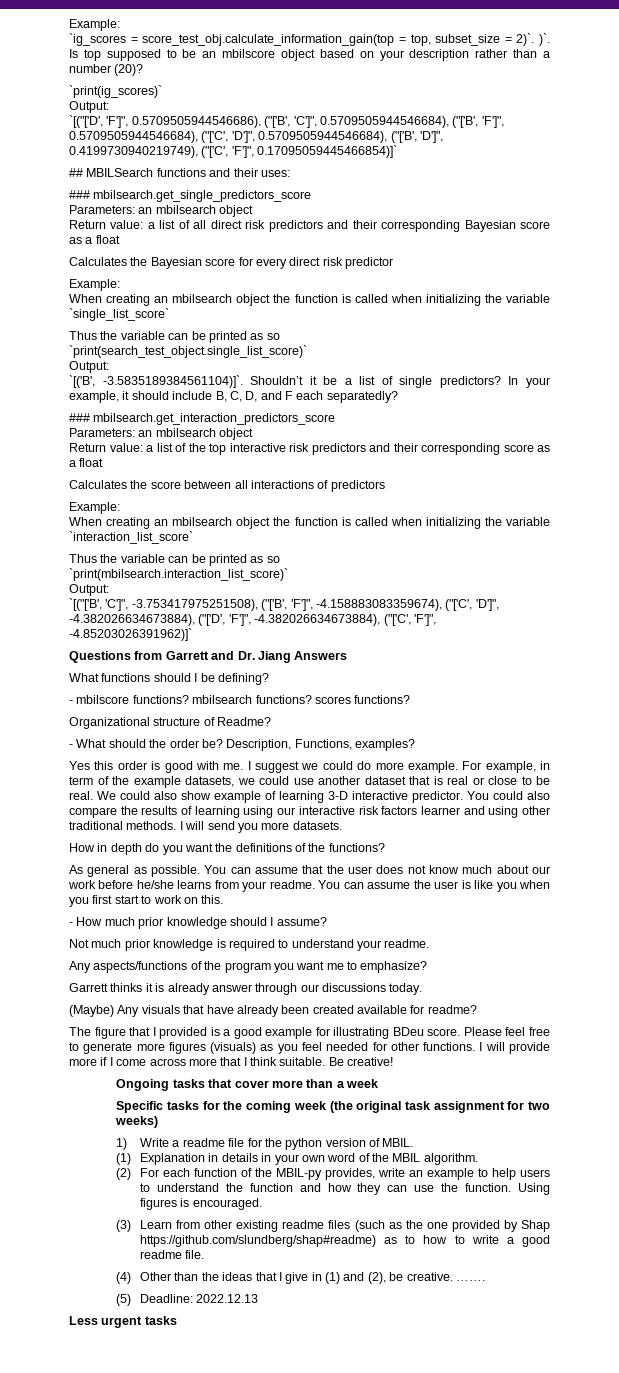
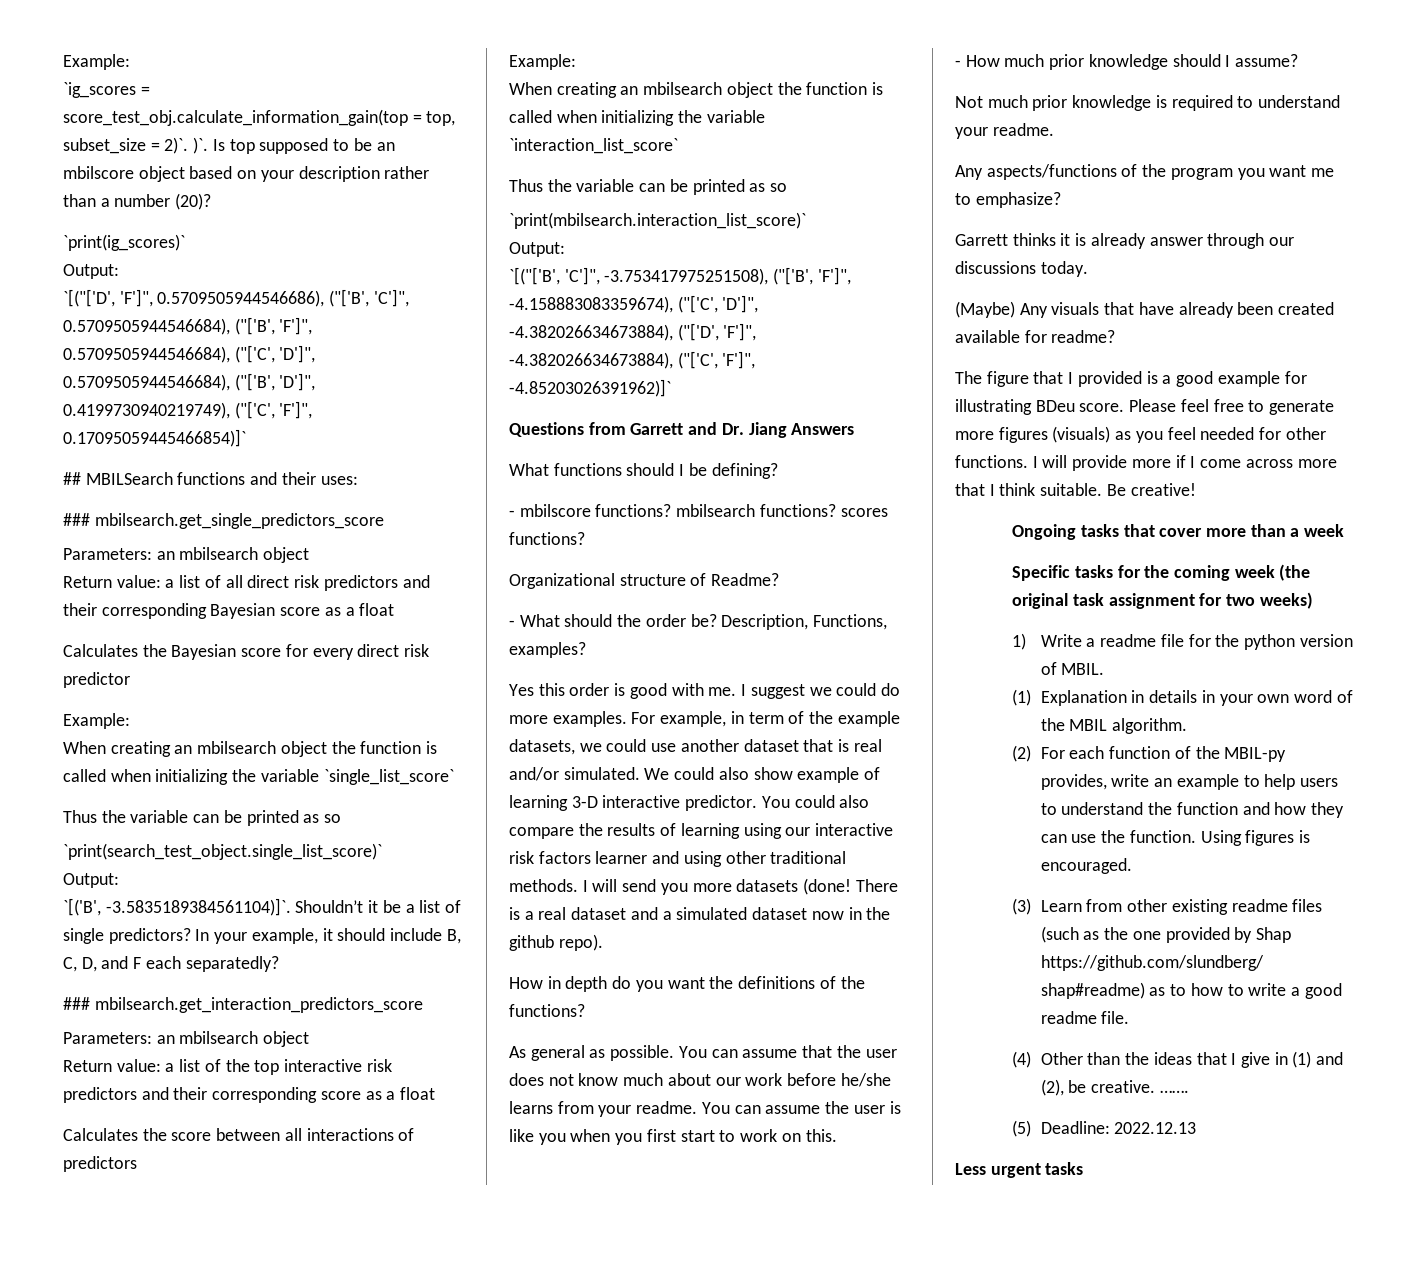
- I suggest we could do more example.
+ I suggest we could do more examples.
- For example, in term of the example datasets, we could use another dataset that is real or close to be real.
+ For example, in term of the example datasets, we could use another dataset that is real and/or simulated.
- I will send you more datasets.
+ I will send you more datasets (done! There is a real dataset and a simulated dataset now in the github repo).

